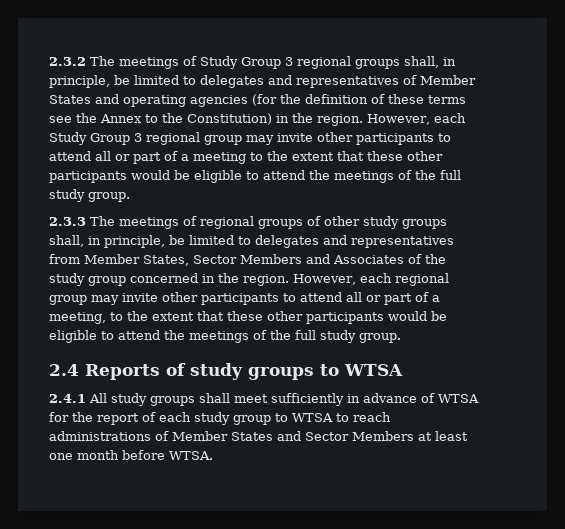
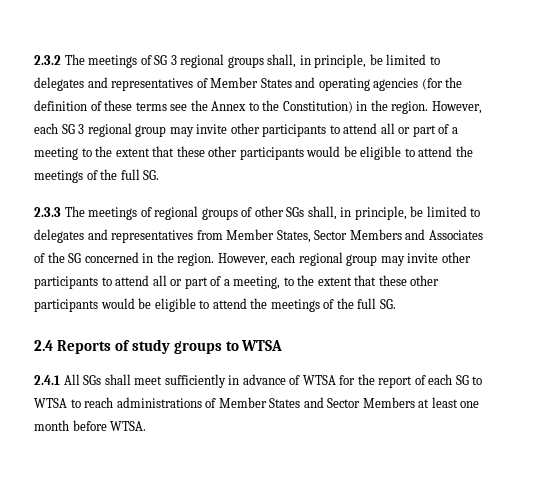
- 2.3.2 The meetings of Study Group 3 regional groups shall, in principle, be limited to delegates and representatives of Member States and operating agencies (for the definition of these terms see the Annex to the Constitution) in the region.
+ 2.3.2 The meetings of SG 3 regional groups shall, in principle, be limited to delegates and representatives of Member States and operating agencies (for the definition of these terms see the Annex to the Constitution) in the region.
- However, each Study Group 3 regional group may invite other participants to attend all or part of a meeting to the extent that these other participants would be eligible to attend the meetings of the full study group.
+ However, each SG 3 regional group may invite other participants to attend all or part of a meeting to the extent that these other participants would be eligible to attend the meetings of the full SG.
- 2.3.3 The meetings of regional groups of other study groups shall, in principle, be limited to delegates and representatives from Member States, Sector Members and Associates of the study group concerned in the region.
+ 2.3.3 The meetings of regional groups of other SGs shall, in principle, be limited to delegates and representatives from Member States, Sector Members and Associates of the SG concerned in the region.
- However, each regional group may invite other participants to attend all or part of a meeting, to the extent that these other participants would be eligible to attend the meetings of the full study group.
+ However, each regional group may invite other participants to attend all or part of a meeting, to the extent that these other participants would be eligible to attend the meetings of the full SG.
- 2.4.1 All study groups shall meet sufficiently in advance of WTSA for the report of each study group to WTSA to reach administrations of Member States and Sector Members at least one month before WTSA.
+ 2.4.1 All SGs shall meet sufficiently in advance of WTSA for the report of each SG to WTSA to reach administrations of Member States and Sector Members at least one month before WTSA.

